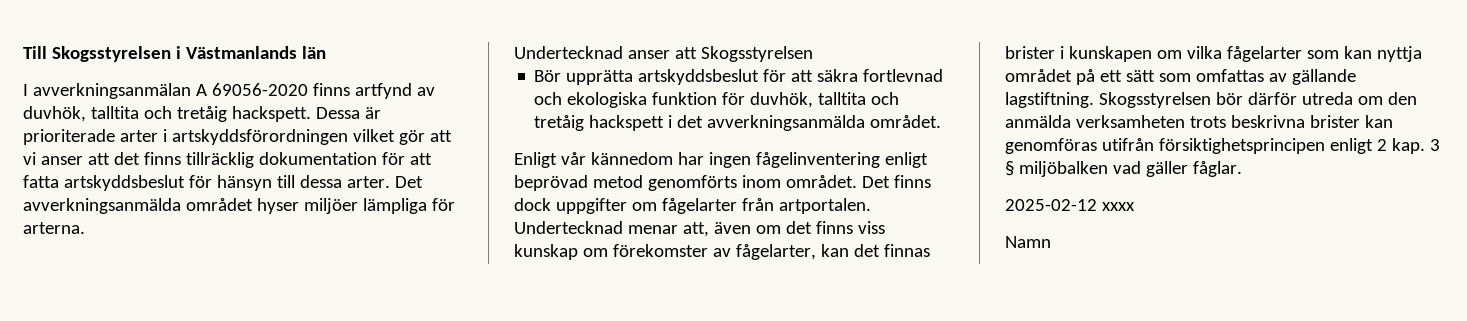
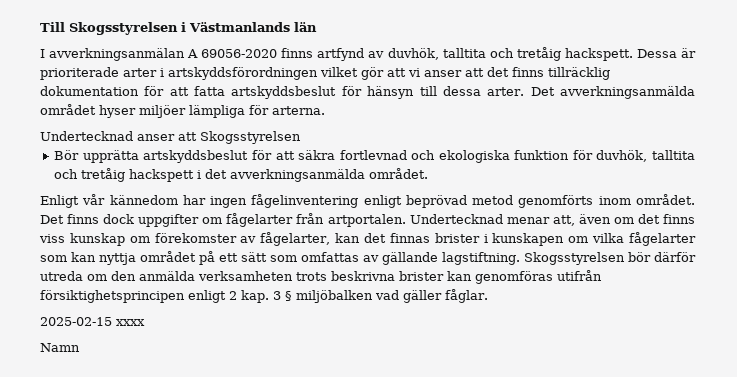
- 2025-02-12 xxxx
+ 2025-02-15 xxxx

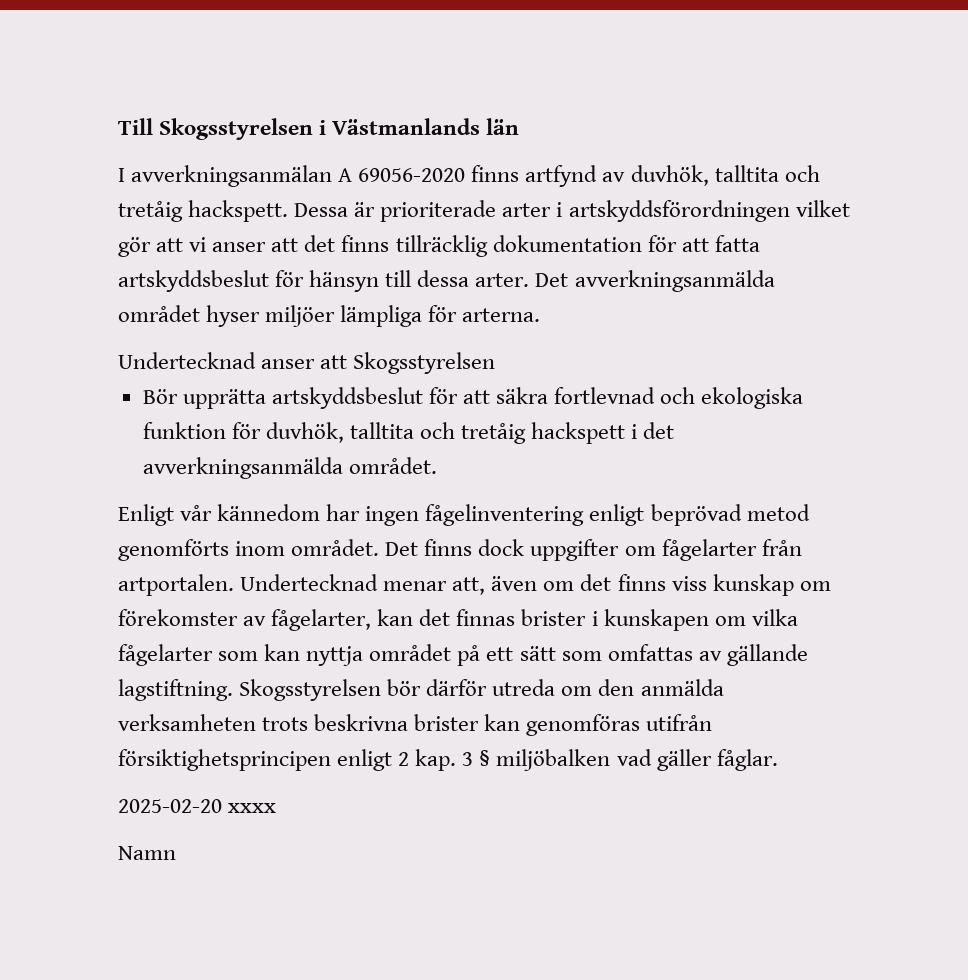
- 2025-02-15 xxxx
+ 2025-02-20 xxxx

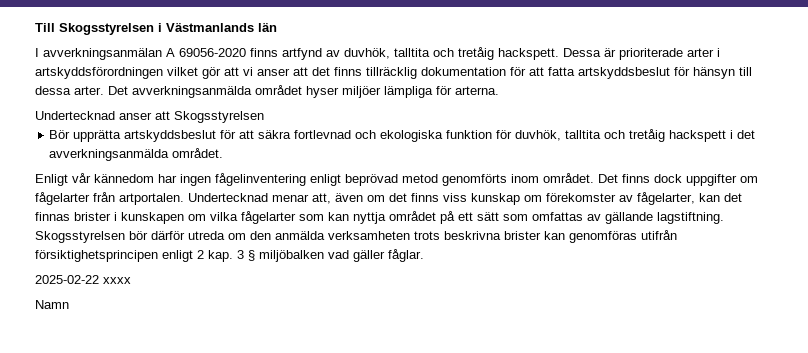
- 2025-02-20 xxxx
+ 2025-02-22 xxxx

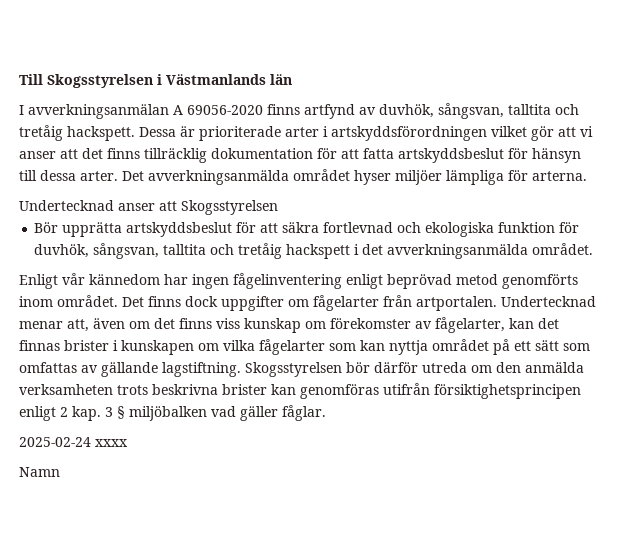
- I avverkningsanmälan A 69056-2020 finns artfynd av duvhök, talltita och tretåig hackspett.
+ I avverkningsanmälan A 69056-2020 finns artfynd av duvhök, sångsvan, talltita och tretåig hackspett.
- Bör upprätta artskyddsbeslut för att säkra fortlevnad och ekologiska funktion för duvhök, talltita och tretåig hackspett i det avverkningsanmälda området.
+ Bör upprätta artskyddsbeslut för att säkra fortlevnad och ekologiska funktion för duvhök, sångsvan, talltita och tretåig hackspett i det avverkningsanmälda området.
- 2025-02-22 xxxx
+ 2025-02-24 xxxx

